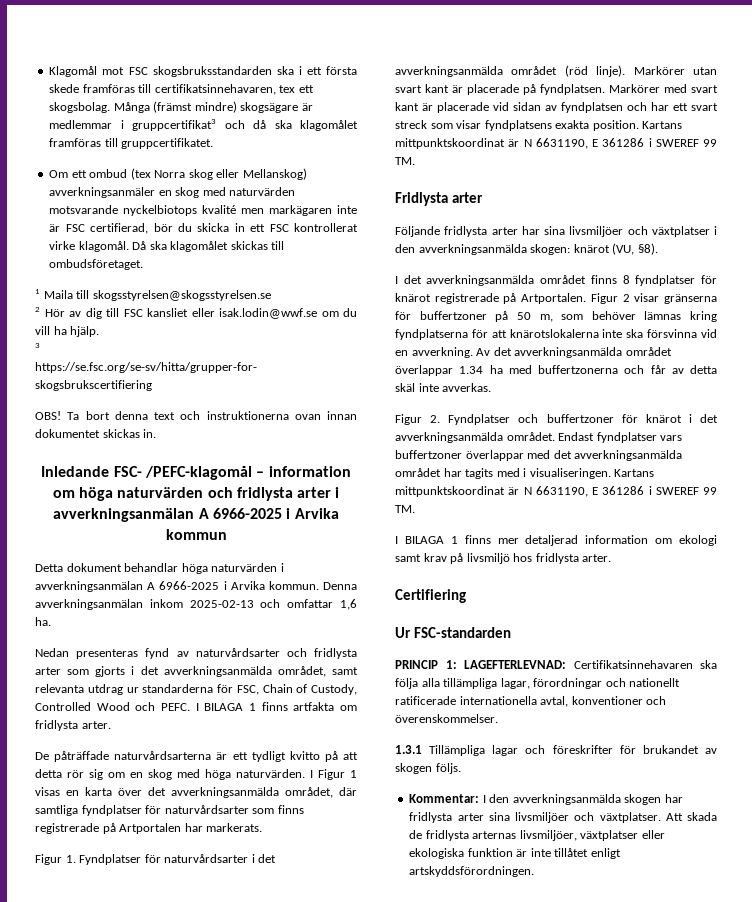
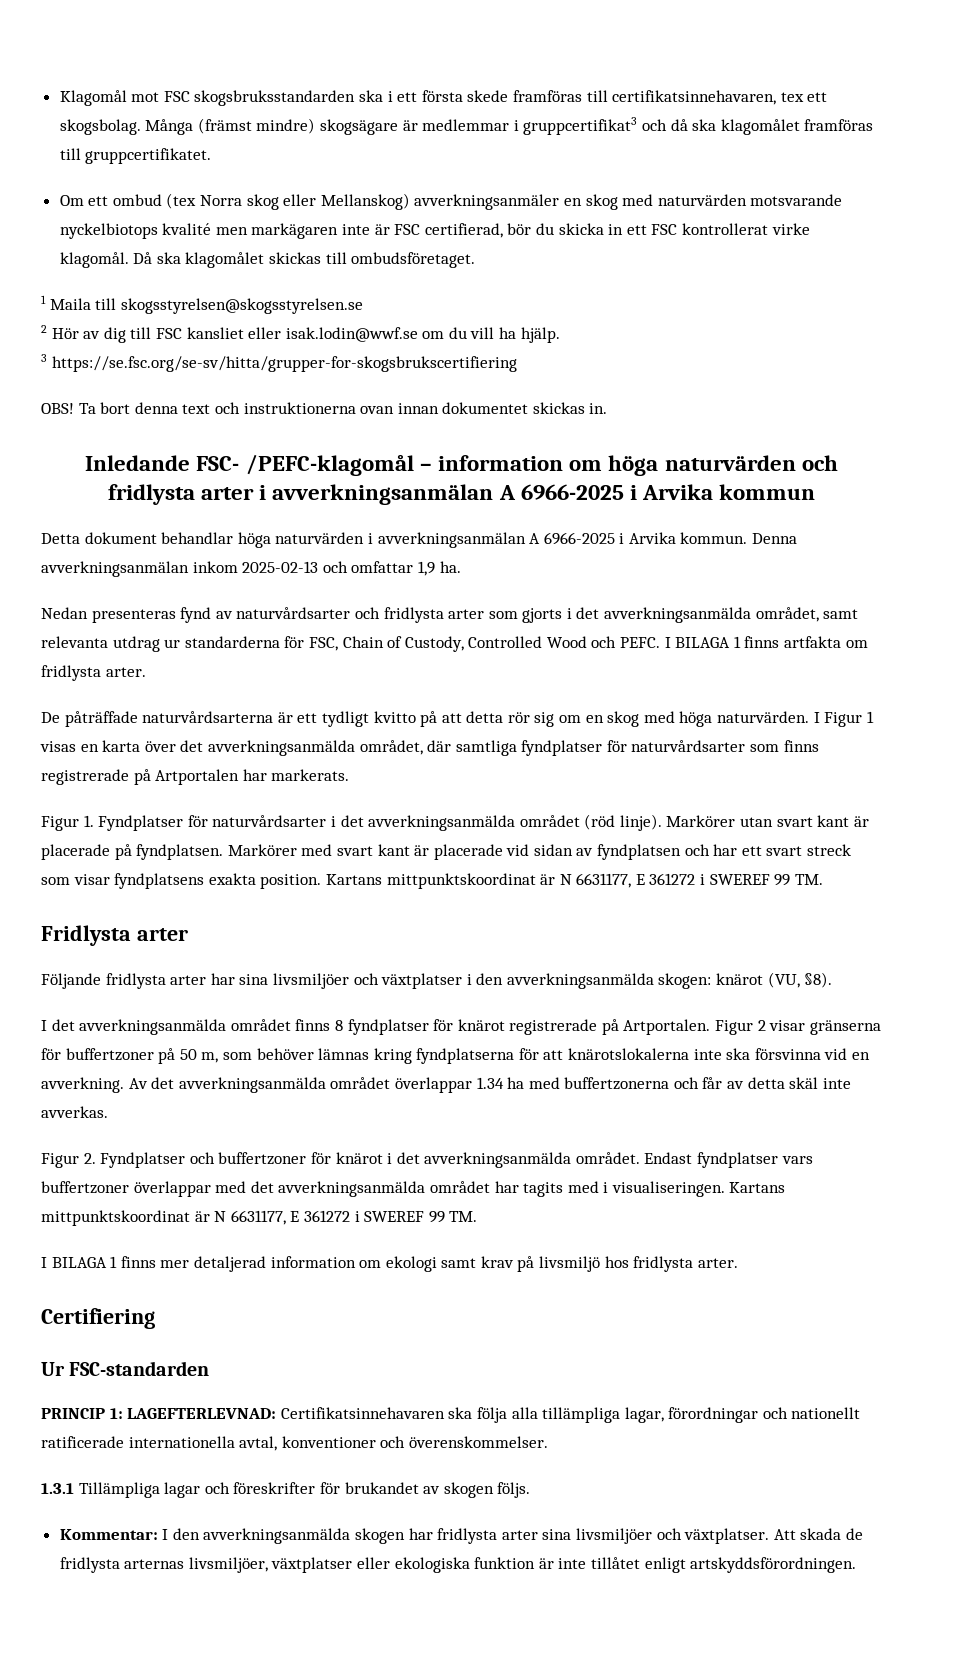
- Denna avverkningsanmälan inkom 2025-02-13 och omfattar 1,6 ha.
+ Denna avverkningsanmälan inkom 2025-02-13 och omfattar 1,9 ha.
- Markörer med svart kant är placerade vid sidan av fyndplatsen och har ett svart streck som visar fyndplatsens exakta position. Kartans mittpunktskoordinat är N 6631190, E 361286 i SWEREF 99 TM.
+ Markörer med svart kant är placerade vid sidan av fyndplatsen och har ett svart streck som visar fyndplatsens exakta position. Kartans mittpunktskoordinat är N 6631177, E 361272 i SWEREF 99 TM.
- Endast fyndplatser vars buffertzoner överlappar med det avverkningsanmälda området har tagits med i visualiseringen. Kartans mittpunktskoordinat är N 6631190, E 361286 i SWEREF 99 TM.
+ Endast fyndplatser vars buffertzoner överlappar med det avverkningsanmälda området har tagits med i visualiseringen. Kartans mittpunktskoordinat är N 6631177, E 361272 i SWEREF 99 TM.

